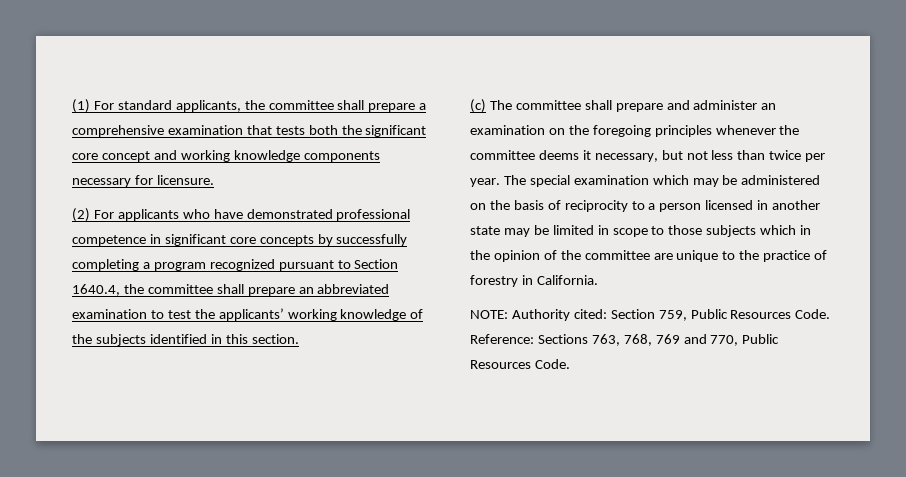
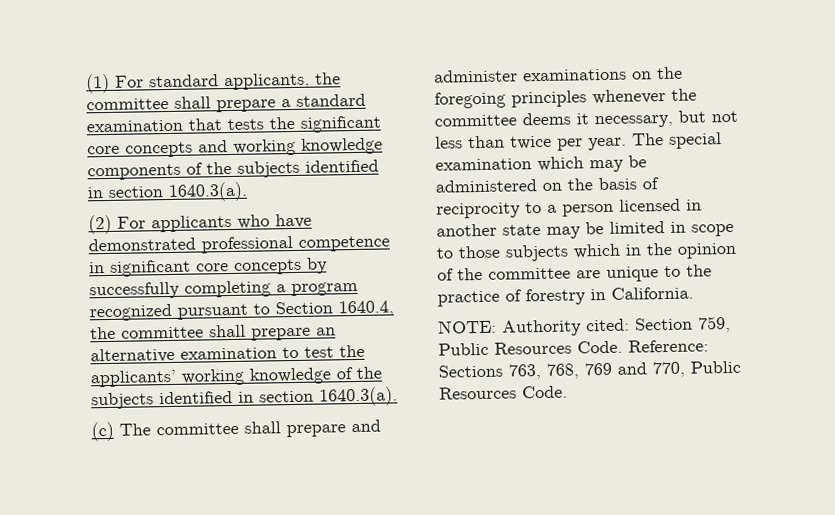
- (1) For standard applicants, the committee shall prepare a comprehensive examination that tests both the significant core concept and working knowledge components necessary for licensure.
+ (1) For standard applicants, the committee shall prepare a standard examination that tests the significant core concepts and working knowledge components of the subjects identified in section 1640.3(a).
- (2) For applicants who have demonstrated professional competence in significant core concepts by successfully completing a program recognized pursuant to Section 1640.4, the committee shall prepare an abbreviated examination to test the applicants’ working knowledge of the subjects identified in this section.
+ (2) For applicants who have demonstrated professional competence in significant core concepts by successfully completing a program recognized pursuant to Section 1640.4, the committee shall prepare an alternative examination to test the applicants’ working knowledge of the subjects identified in section 1640.3(a).
- (c) The committee shall prepare and administer an examination on the foregoing principles whenever the committee deems it necessary, but not less than twice per year.
+ (c) The committee shall prepare and administer examinations on the foregoing principles whenever the committee deems it necessary, but not less than twice per year.

